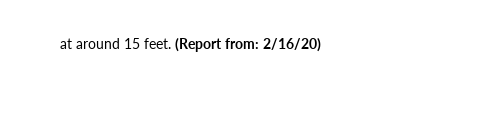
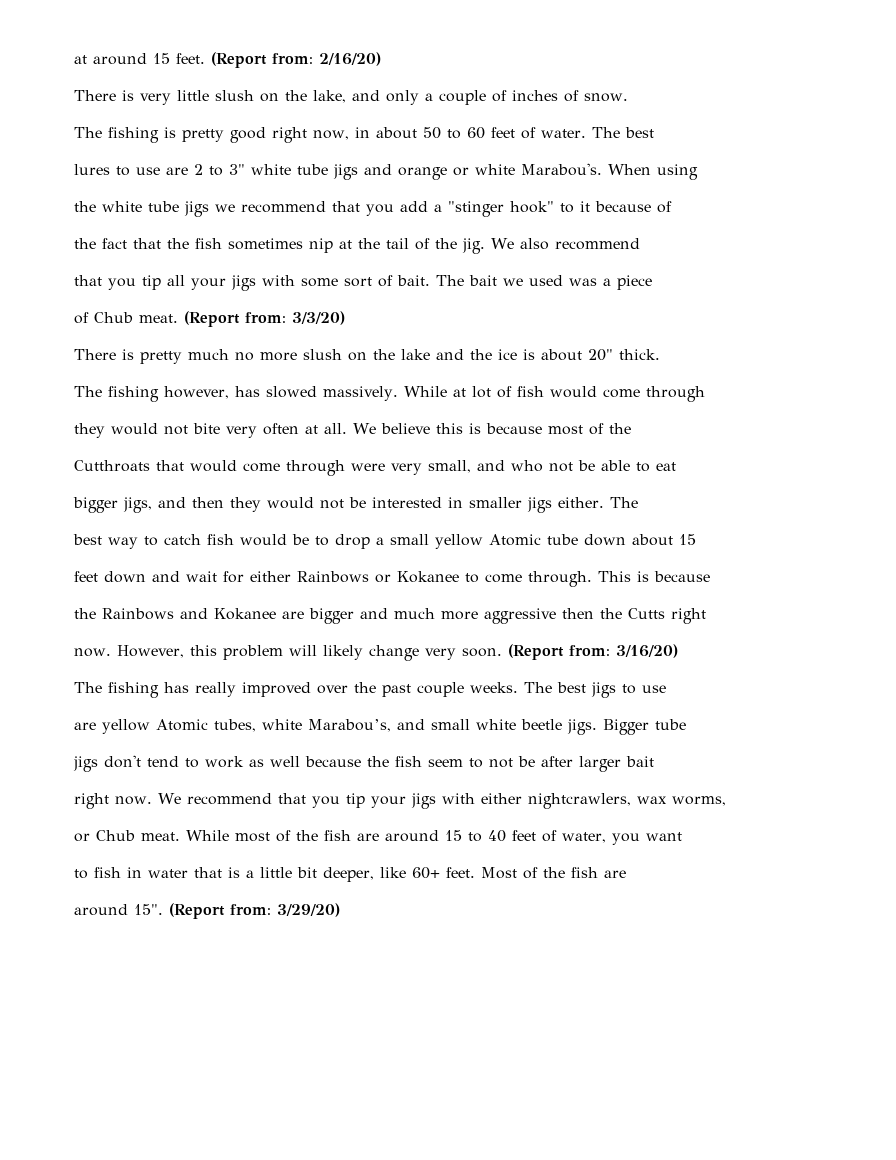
+ There is very little slush on the lake, and only a couple of inches of snow.
+ The fishing is pretty good right now, in about 50 to 60 feet of water. The best
+ lures to use are 2 to 3" white tube jigs and orange or white Marabou's. When using
+ the white tube jigs we recommend that you add a "stinger hook" to it because of
+ the fact that the fish sometimes nip at the tail of the jig. We also recommend
+ that you tip all your jigs with some sort of bait. The bait we used was a piece
+ of Chub meat. (Report from: 3/3/20)
+ There is pretty much no more slush on the lake and the ice is about 20" thick.
+ The fishing however, has slowed massively. While at lot of fish would come through
+ they would not bite very often at all. We believe this is because most of the
+ Cutthroats that would come through were very small, and who not be able to eat
+ bigger jigs, and then they would not be interested in smaller jigs either. The
+ best way to catch fish would be to drop a small yellow Atomic tube down about 15
+ feet down and wait for either Rainbows or Kokanee to come through. This is because
+ the Rainbows and Kokanee are bigger and much more aggressive then the Cutts right
+ now. However, this problem will likely change very soon. (Report from: 3/16/20)
+ The fishing has really improved over the past couple weeks. The best jigs to use
+ are yellow Atomic tubes, white Marabou’s, and small white beetle jigs. Bigger tube
+ jigs don't tend to work as well because the fish seem to not be after larger bait
+ right now. We recommend that you tip your jigs with either nightcrawlers, wax worms,
+ or Chub meat. While most of the fish are around 15 to 40 feet of water, you want
+ to fish in water that is a little bit deeper, like 60+ feet. Most of the fish are
+ around 15". (Report from: 3/29/20)

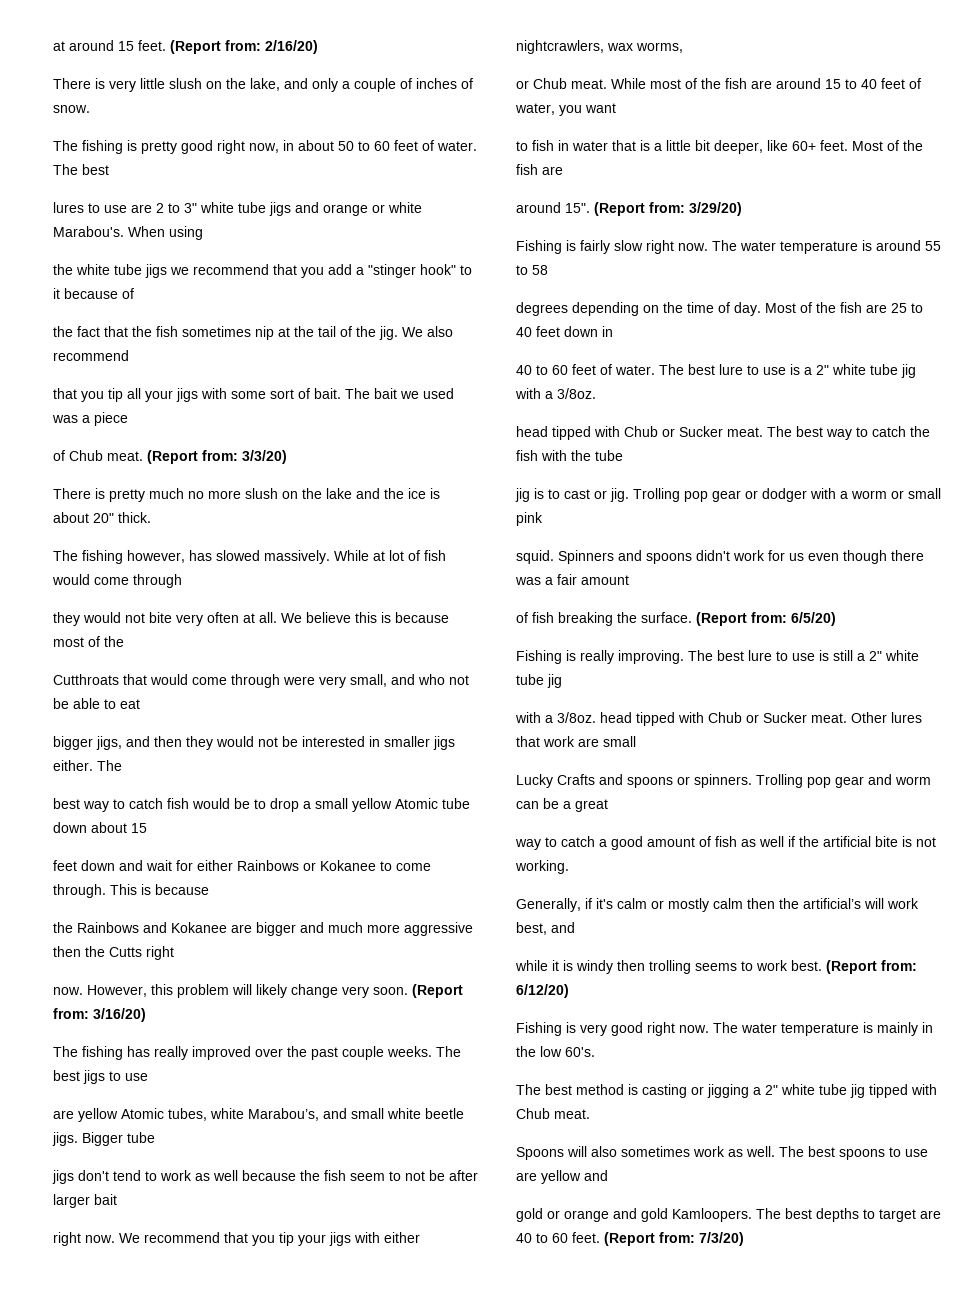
+ Fishing is fairly slow right now. The water temperature is around 55 to 58
+ degrees depending on the time of day. Most of the fish are 25 to 40 feet down in
+ 40 to 60 feet of water. The best lure to use is a 2" white tube jig with a 3/8oz.
+ head tipped with Chub or Sucker meat. The best way to catch the fish with the tube
+ jig is to cast or jig. Trolling pop gear or dodger with a worm or small pink
+ squid. Spinners and spoons didn't work for us even though there was a fair amount
+ of fish breaking the surface. (Report from: 6/5/20)
+ Fishing is really improving. The best lure to use is still a 2" white tube jig
+ with a 3/8oz. head tipped with Chub or Sucker meat. Other lures that work are small
+ Lucky Crafts and spoons or spinners. Trolling pop gear and worm can be a great
+ way to catch a good amount of fish as well if the artificial bite is not working.
+ Generally, if it's calm or mostly calm then the artificial’s will work best, and
+ while it is windy then trolling seems to work best. (Report from: 6/12/20)
+ Fishing is very good right now. The water temperature is mainly in the low 60's.
+ The best method is casting or jigging a 2" white tube jig tipped with Chub meat.
+ Spoons will also sometimes work as well. The best spoons to use are yellow and
+ gold or orange and gold Kamloopers. The best depths to target are 40 to 60 feet. (Report from: 7/3/20)

